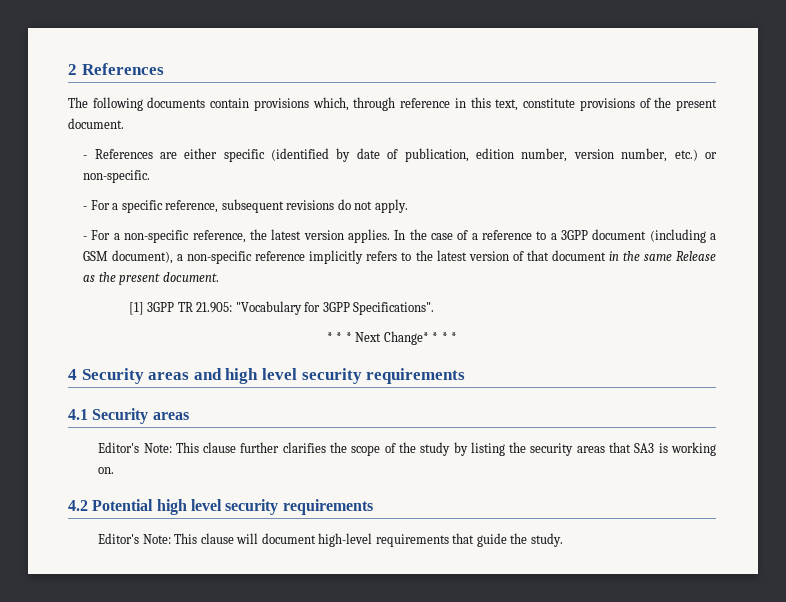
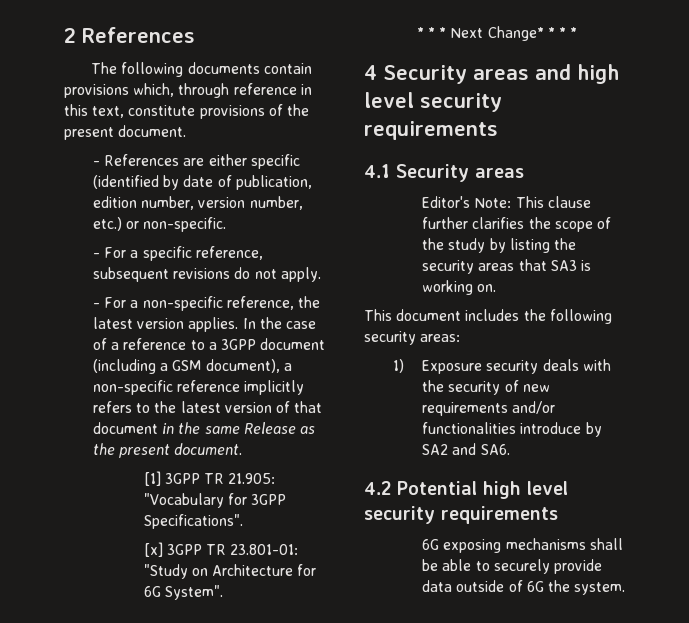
+ [x] 3GPP TR 23.801-01: "Study on Architecture for 6G System".
+ This document includes the following security areas:
+ 1) Exposure security deals with the security of new requirements and/or functionalities introduce by SA2 and SA6.
- Editor's Note: This clause will document high-level requirements that guide the study.
+ 6G exposing mechanisms shall be able to securely provide data outside of 6G the system.

